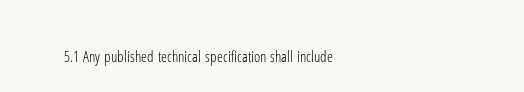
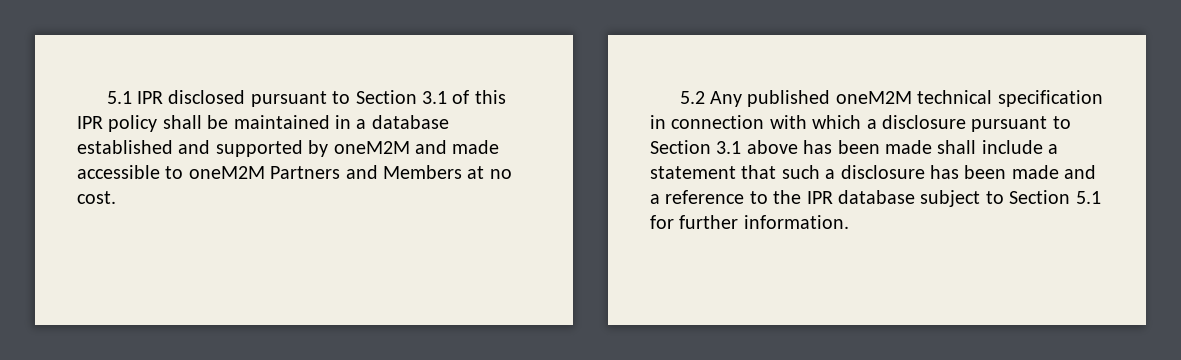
- 5.1 Any published technical specification shall include
+ 5.1 IPR disclosed pursuant to Section 3.1 of this IPR policy shall be maintained in a database established and supported by oneM2M and made accessible to oneM2M Partners and Members at no cost.
+ 5.2 Any published oneM2M technical specification in connection with which a disclosure pursuant to Section 3.1 above has been made shall include a statement that such a disclosure has been made and a reference to the IPR database subject to Section 5.1 for further information.

